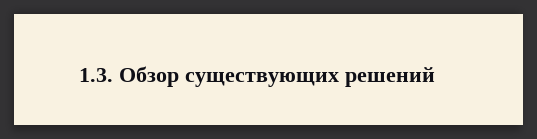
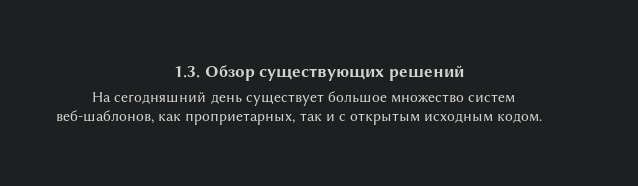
+ На сегодняшний день существует большое множество систем веб-шаблонов, как проприетарных, так и с открытым исходным кодом.

